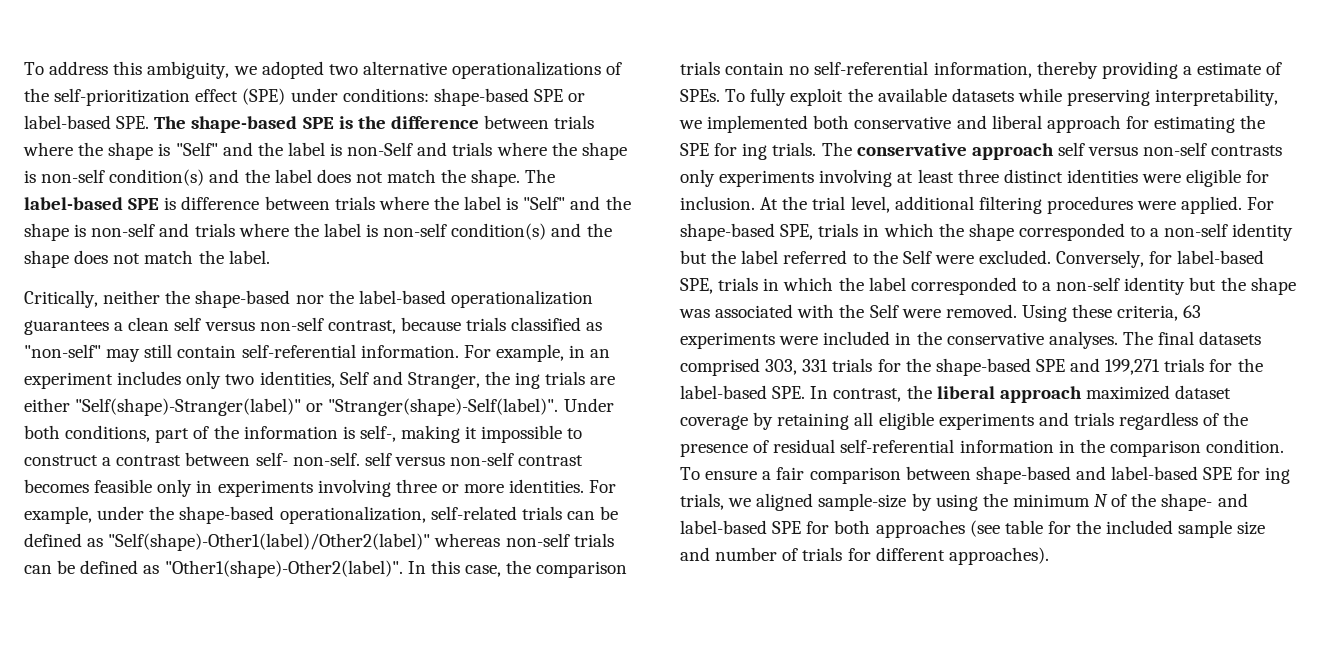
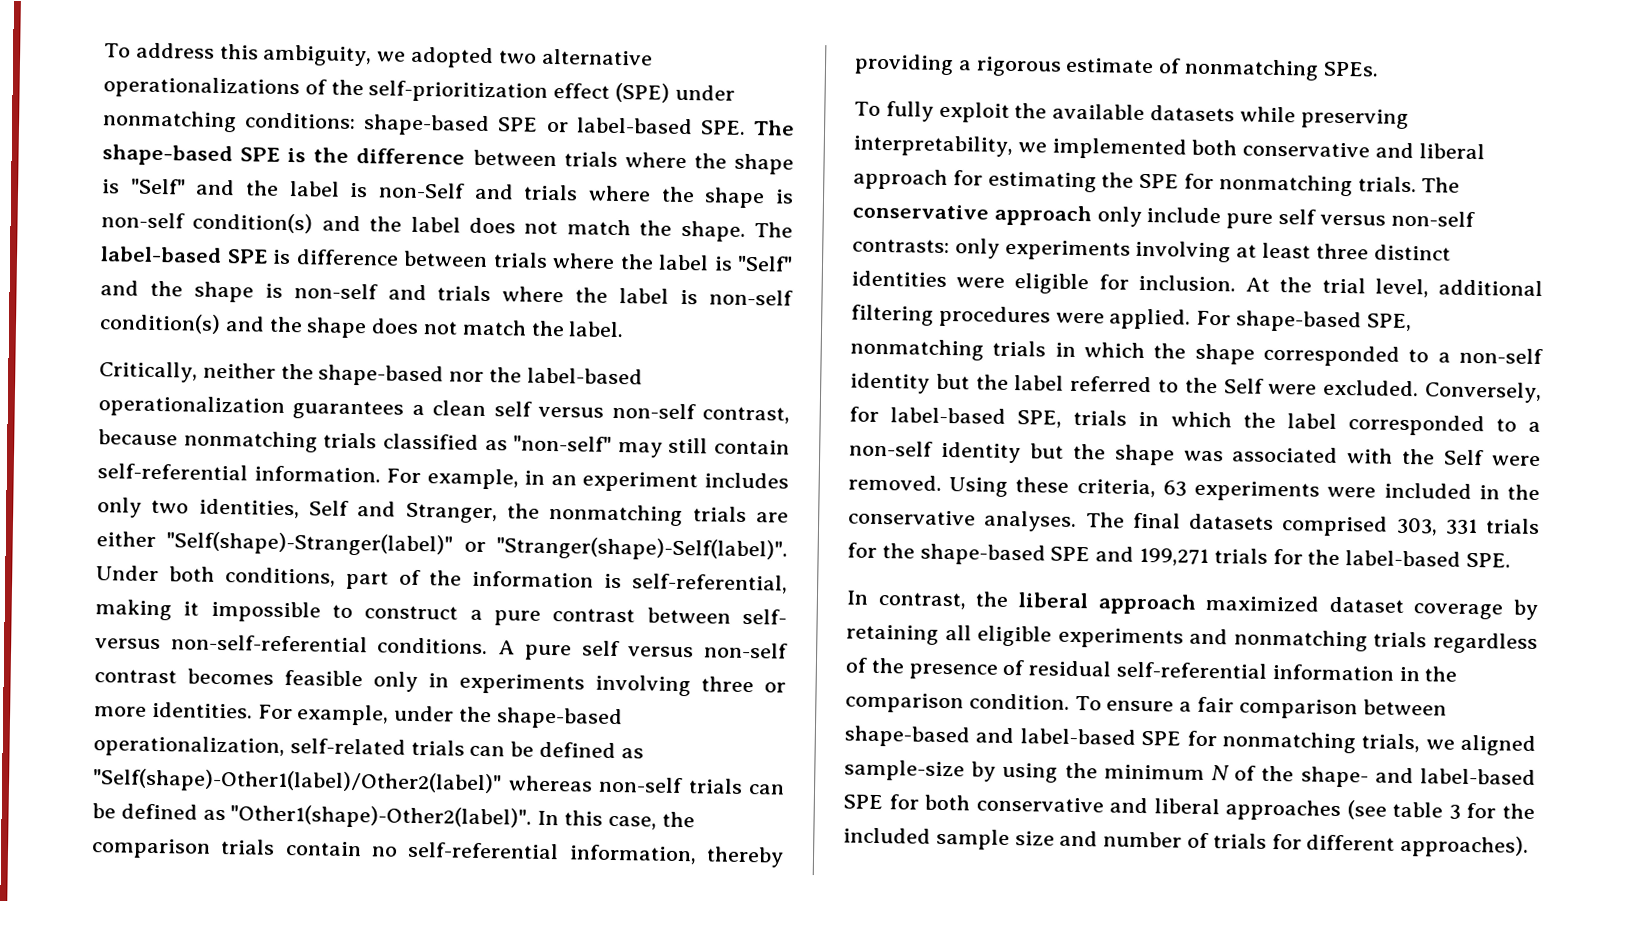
- To address this ambiguity, we adopted two alternative operationalizations of the self-prioritization effect (SPE) under conditions: shape-based SPE or label-based SPE. The shape-based SPE is the difference between trials where the shape is "Self" and the label is non-Self and trials where the shape is non-self condition(s) and the label does not match the shape.
+ To address this ambiguity, we adopted two alternative operationalizations of the self-prioritization effect (SPE) under nonmatching conditions: shape-based SPE or label-based SPE. The shape-based SPE is the difference between trials where the shape is "Self" and the label is non-Self and trials where the shape is non-self condition(s) and the label does not match the shape.
- Critically, neither the shape-based nor the label-based operationalization guarantees a clean self versus non-self contrast, because trials classified as "non-self" may still contain self-referential information.
+ Critically, neither the shape-based nor the label-based operationalization guarantees a clean self versus non-self contrast, because nonmatching trials classified as "non-self" may still contain self-referential information.
- For example, in an experiment includes only two identities, Self and Stranger, the ing trials are either "Self(shape)-Stranger(label)" or "Stranger(shape)-Self(label)".
+ For example, in an experiment includes only two identities, Self and Stranger, the nonmatching trials are either "Self(shape)-Stranger(label)" or "Stranger(shape)-Self(label)".
- Under both conditions, part of the information is self-, making it impossible to construct a contrast between self- non-self. self versus non-self contrast becomes feasible only in experiments involving three or more identities.
+ Under both conditions, part of the information is self-referential, making it impossible to construct a pure contrast between self- versus non-self-referential conditions. A pure self versus non-self contrast becomes feasible only in experiments involving three or more identities.
- In this case, the comparison trials contain no self-referential information, thereby providing a estimate of SPEs. To fully exploit the available datasets while preserving interpretability, we implemented both conservative and liberal approach for estimating the SPE for ing trials.
+ In this case, the comparison trials contain no self-referential information, thereby providing a rigorous estimate of nonmatching SPEs.
+ To fully exploit the available datasets while preserving interpretability, we implemented both conservative and liberal approach for estimating the SPE for nonmatching trials.
- The conservative approach self versus non-self contrasts only experiments involving at least three distinct identities were eligible for inclusion.
+ The conservative approach only include pure self versus non-self contrasts: only experiments involving at least three distinct identities were eligible for inclusion.
- For shape-based SPE, trials in which the shape corresponded to a non-self identity but the label referred to the Self were excluded.
+ For shape-based SPE, nonmatching trials in which the shape corresponded to a non-self identity but the label referred to the Self were excluded.
- The final datasets comprised 303, 331 trials for the shape-based SPE and 199,271 trials for the label-based SPE. In contrast, the liberal approach maximized dataset coverage by retaining all eligible experiments and trials regardless of the presence of residual self-referential information in the comparison condition.
+ The final datasets comprised 303, 331 trials for the shape-based SPE and 199,271 trials for the label-based SPE.
+ In contrast, the liberal approach maximized dataset coverage by retaining all eligible experiments and nonmatching trials regardless of the presence of residual self-referential information in the comparison condition.
- To ensure a fair comparison between shape-based and label-based SPE for ing trials, we aligned sample-size by using the minimum N of the shape- and label-based SPE for both approaches (see table for the included sample size and number of trials for different approaches).
+ To ensure a fair comparison between shape-based and label-based SPE for nonmatching trials, we aligned sample-size by using the minimum N of the shape- and label-based SPE for both conservative and liberal approaches (see table 3 for the included sample size and number of trials for different approaches).

